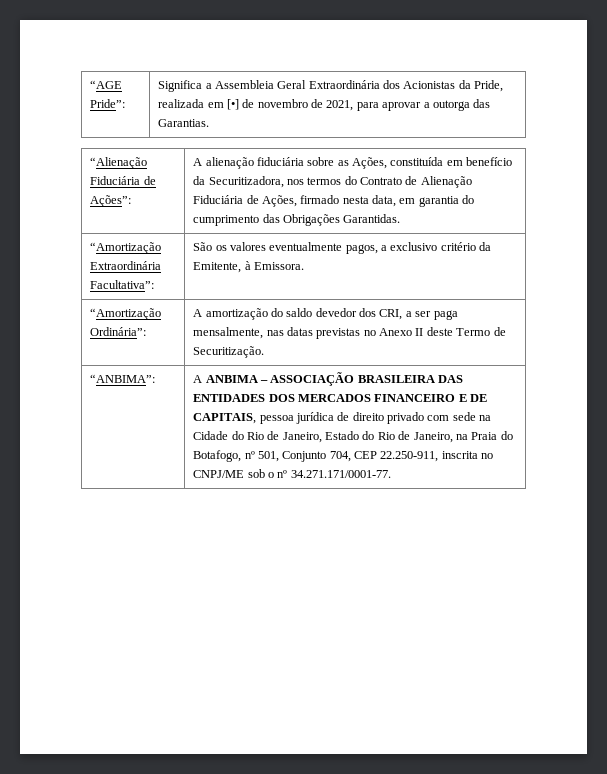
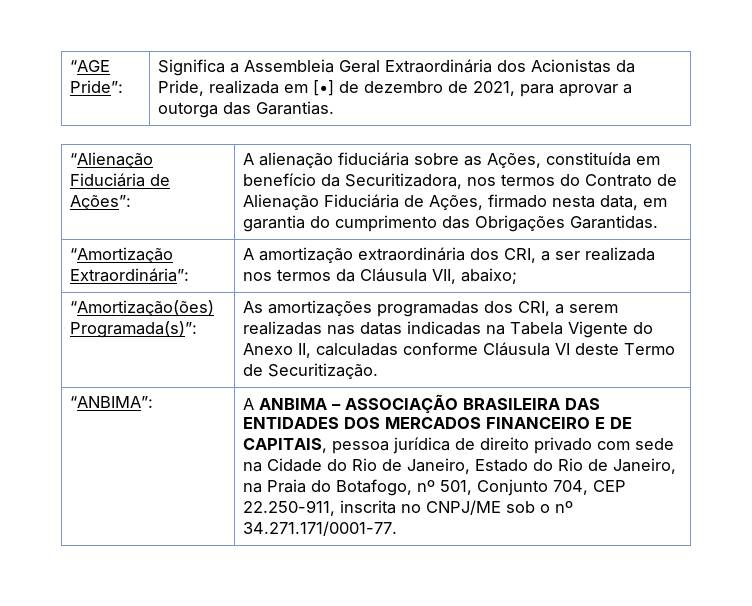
- “AGE Pride”: | Significa a Assembleia Geral Extraordinária dos Acionistas da Pride, realizada em [•] de novembro de 2021, para aprovar a outorga das Garantias.
+ “AGE Pride”: | Significa a Assembleia Geral Extraordinária dos Acionistas da Pride, realizada em [•] de dezembro de 2021, para aprovar a outorga das Garantias.
- “Amortização Extraordinária Facultativa”: | São os valores eventualmente pagos, a exclusivo critério da Emitente, à Emissora.
- “Amortização Ordinária”: | A amortização do saldo devedor dos CRI, a ser paga mensalmente, nas datas previstas no Anexo II deste Termo de Securitização.
+ “Amortização Extraordinária”: | A amortização extraordinária dos CRI, a ser realizada nos termos da Cláusula VII, abaixo;
+ “Amortização(ões) Programada(s)”: | As amortizações programadas dos CRI, a serem realizadas nas datas indicadas na Tabela Vigente do Anexo II, calculadas conforme Cláusula VI deste Termo de Securitização.

